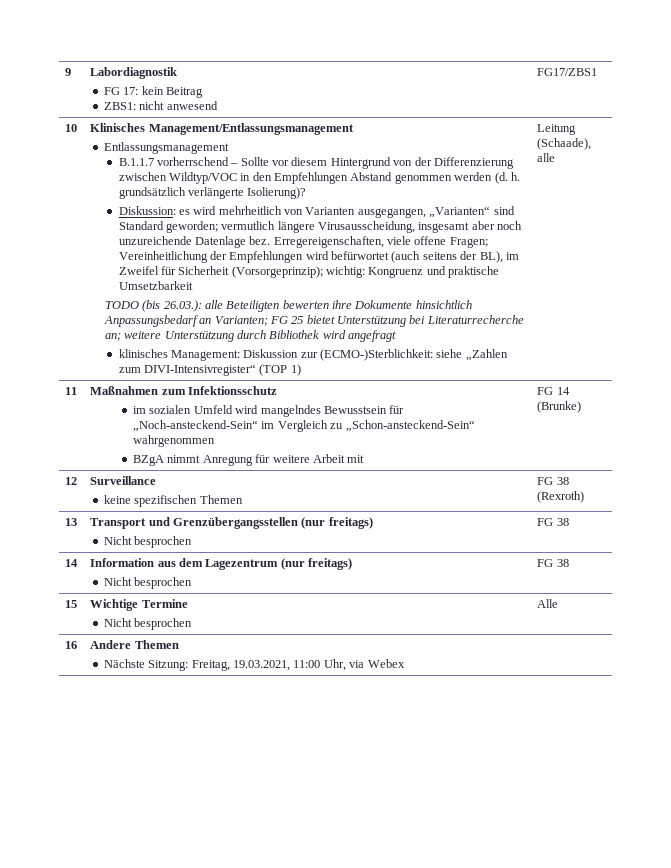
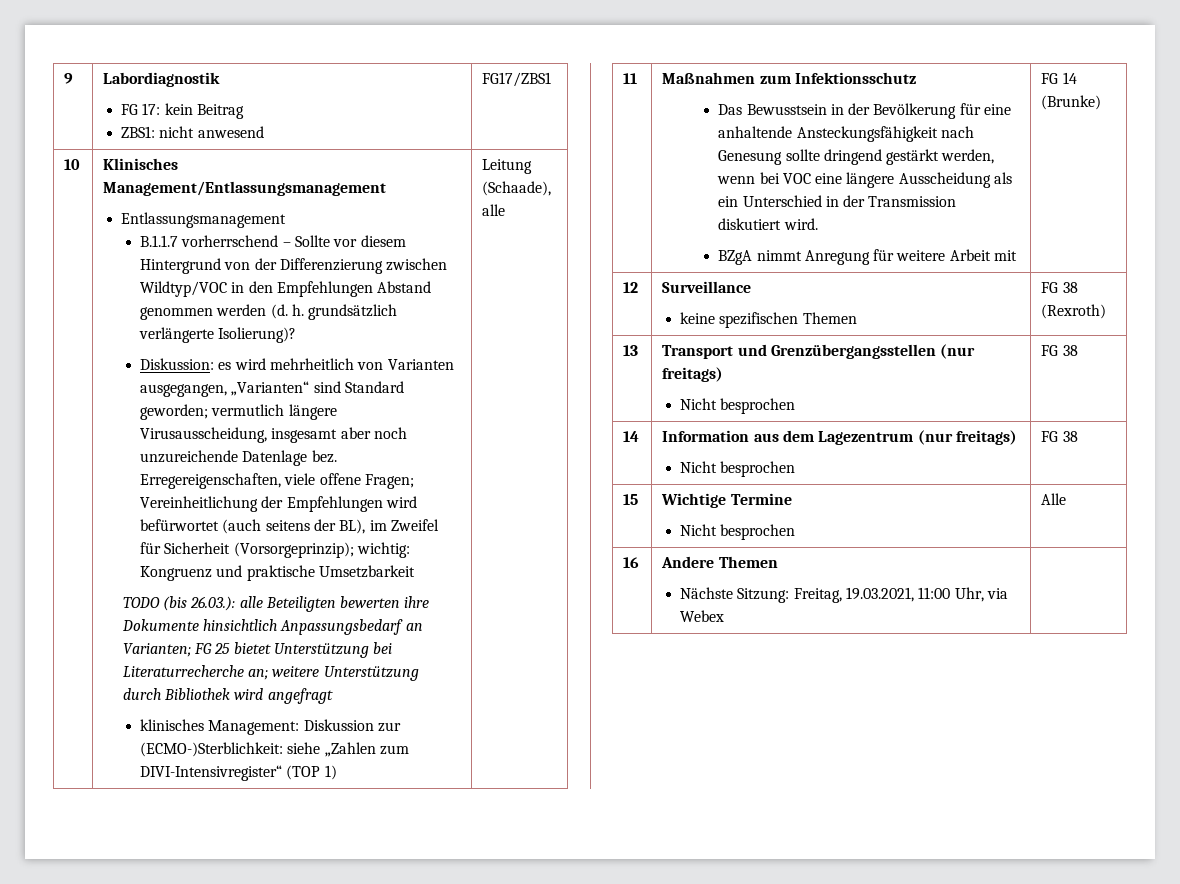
- im sozialen Umfeld wird mangelndes Bewusstsein für „Noch-ansteckend-Sein“ im Vergleich zu „Schon-ansteckend-Sein“ wahrgenommen
+ Das Bewusstsein in der Bevölkerung für eine anhaltende Ansteckungsfähigkeit nach Genesung sollte dringend gestärkt werden, wenn bei VOC eine längere Ausscheidung als ein Unterschied in der Transmission diskutiert wird.

